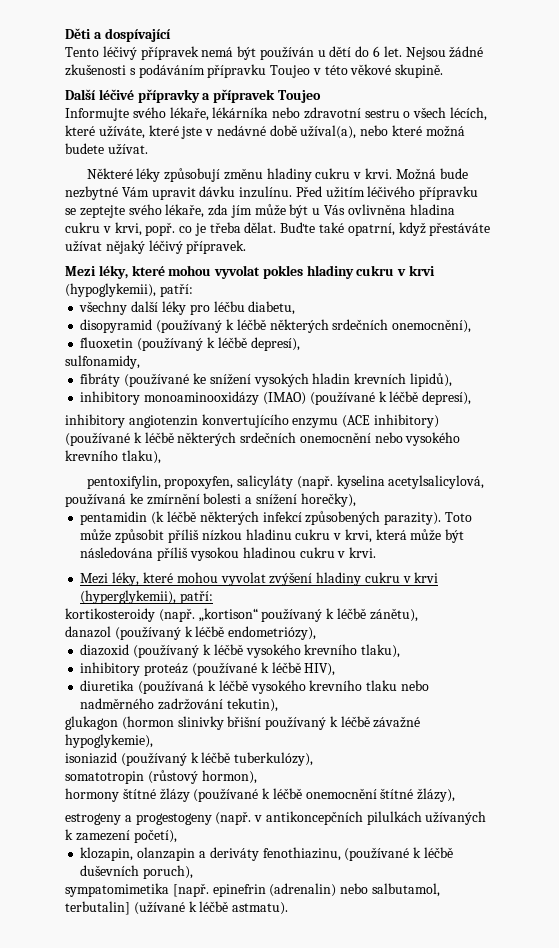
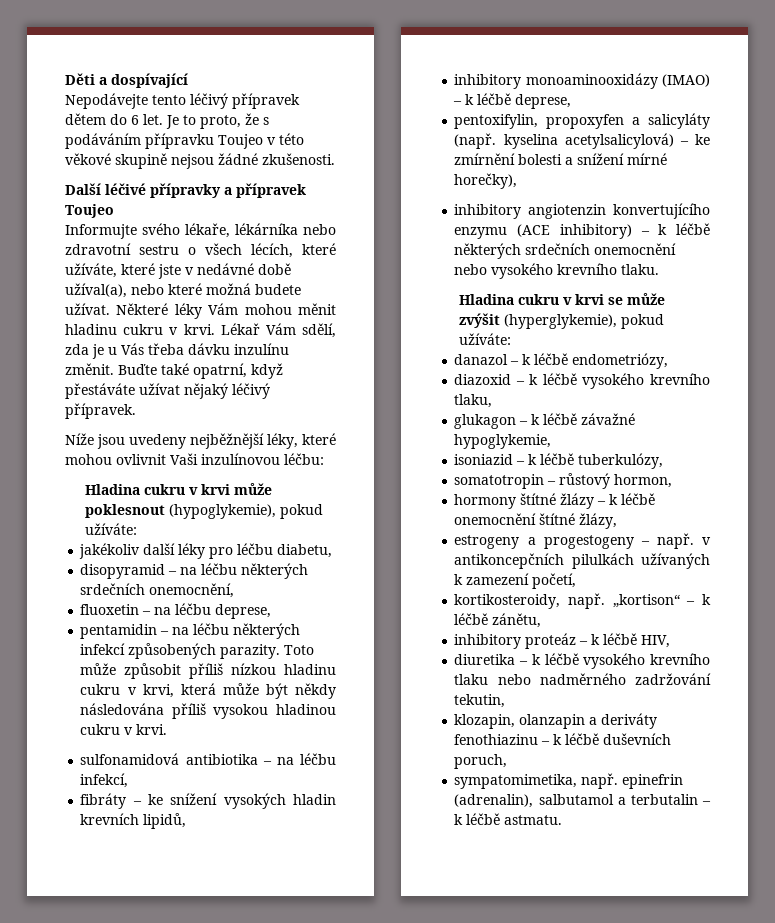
- Tento léčivý přípravek nemá být používán u dětí do 6 let. Nejsou žádné zkušenosti s podáváním přípravku Toujeo v této věkové skupině.
+ Nepodávejte tento léčivý přípravek dětem do 6 let. Je to proto, že s podáváním přípravku Toujeo v této věkové skupině nejsou žádné zkušenosti.
- Informujte svého lékaře, lékárníka nebo zdravotní sestru o všech lécích, které užíváte, které jste v nedávné době užíval(a), nebo které možná budete užívat.
- Některé léky způsobují změnu hladiny cukru v krvi. Možná bude nezbytné Vám upravit dávku inzulínu. Před užitím léčivého přípravku se zeptejte svého lékaře, zda jím může být u Vás ovlivněna hladina cukru v krvi, popř. co je třeba dělat.
+ Informujte svého lékaře, lékárníka nebo zdravotní sestru o všech lécích, které užíváte, které jste v nedávné době užíval(a), nebo které možná budete užívat. Některé léky Vám mohou měnit hladinu cukru v krvi. Lékař Vám sdělí, zda je u Vás třeba dávku inzulínu změnit.
- Mezi léky, které mohou vyvolat pokles hladiny cukru v krvi (hypoglykemii), patří:
- všechny další léky pro léčbu diabetu,
+ Níže jsou uvedeny nejběžnější léky, které mohou ovlivnit Vaši inzulínovou léčbu:
+ Hladina cukru v krvi může poklesnout (hypoglykemie), pokud užíváte:
+ jakékoliv další léky pro léčbu diabetu,
- disopyramid (používaný k léčbě některých srdečních onemocnění),
+ disopyramid – na léčbu některých srdečních onemocnění,
- fluoxetin (používaný k léčbě depresí),
- sulfonamidy,
- fibráty (používané ke snížení vysokých hladin krevních lipidů),
- inhibitory monoaminooxidázy (IMAO) (používané k léčbě depresí),
- inhibitory angiotenzin konvertujícího enzymu (ACE inhibitory) (používané k léčbě některých srdečních onemocnění nebo vysokého krevního tlaku),
- pentoxifylin, propoxyfen, salicyláty (např. kyselina acetylsalicylová, používaná ke zmírnění bolesti a snížení horečky),
- pentamidin (k léčbě některých infekcí způsobených parazity).
+ fluoxetin – na léčbu deprese,
+ pentamidin – na léčbu některých infekcí způsobených parazity.
- Toto může způsobit příliš nízkou hladinu cukru v krvi, která může být následována příliš vysokou hladinou cukru v krvi.
+ Toto může způsobit příliš nízkou hladinu cukru v krvi, která může být někdy následována příliš vysokou hladinou cukru v krvi.
- Mezi léky, které mohou vyvolat zvýšení hladiny cukru v krvi (hyperglykemii), patří:
- kortikosteroidy (např. „kortison“ používaný k léčbě zánětu),
- danazol (používaný k léčbě endometriózy),
+ sulfonamidová antibiotika – na léčbu infekcí,
+ fibráty – ke snížení vysokých hladin krevních lipidů,
+ inhibitory monoaminooxidázy (IMAO) – k léčbě deprese,
+ pentoxifylin, propoxyfen a salicyláty (např. kyselina acetylsalicylová) – ke zmírnění bolesti a snížení mírné horečky),
+ inhibitory angiotenzin konvertujícího enzymu (ACE inhibitory) – k léčbě některých srdečních onemocnění nebo vysokého krevního tlaku.
+ Hladina cukru v krvi se může zvýšit (hyperglykemie), pokud užíváte:
+ danazol – k léčbě endometriózy,
- diazoxid (používaný k léčbě vysokého krevního tlaku),
+ diazoxid – k léčbě vysokého krevního tlaku,
+ glukagon – k léčbě závažné hypoglykemie,
+ isoniazid – k léčbě tuberkulózy,
+ somatotropin – růstový hormon,
+ hormony štítné žlázy – k léčbě onemocnění štítné žlázy,
+ estrogeny a progestogeny – např. v antikoncepčních pilulkách užívaných k zamezení početí,
+ kortikosteroidy, např. „kortison“ – k léčbě zánětu,
- inhibitory proteáz (používané k léčbě HIV),
+ inhibitory proteáz – k léčbě HIV,
- diuretika (používaná k léčbě vysokého krevního tlaku nebo nadměrného zadržování tekutin),
- glukagon (hormon slinivky břišní používaný k léčbě závažné hypoglykemie),
- isoniazid (používaný k léčbě tuberkulózy),
- somatotropin (růstový hormon),
- hormony štítné žlázy (používané k léčbě onemocnění štítné žlázy),
- estrogeny a progestogeny (např. v antikoncepčních pilulkách užívaných k zamezení početí),
+ diuretika – k léčbě vysokého krevního tlaku nebo nadměrného zadržování tekutin,
- klozapin, olanzapin a deriváty fenothiazinu, (používané k léčbě duševních poruch),
- sympatomimetika [např. epinefrin (adrenalin) nebo salbutamol, terbutalin] (užívané k léčbě astmatu).
+ klozapin, olanzapin a deriváty fenothiazinu – k léčbě duševních poruch,
+ sympatomimetika, např. epinefrin (adrenalin), salbutamol a terbutalin – k léčbě astmatu.

